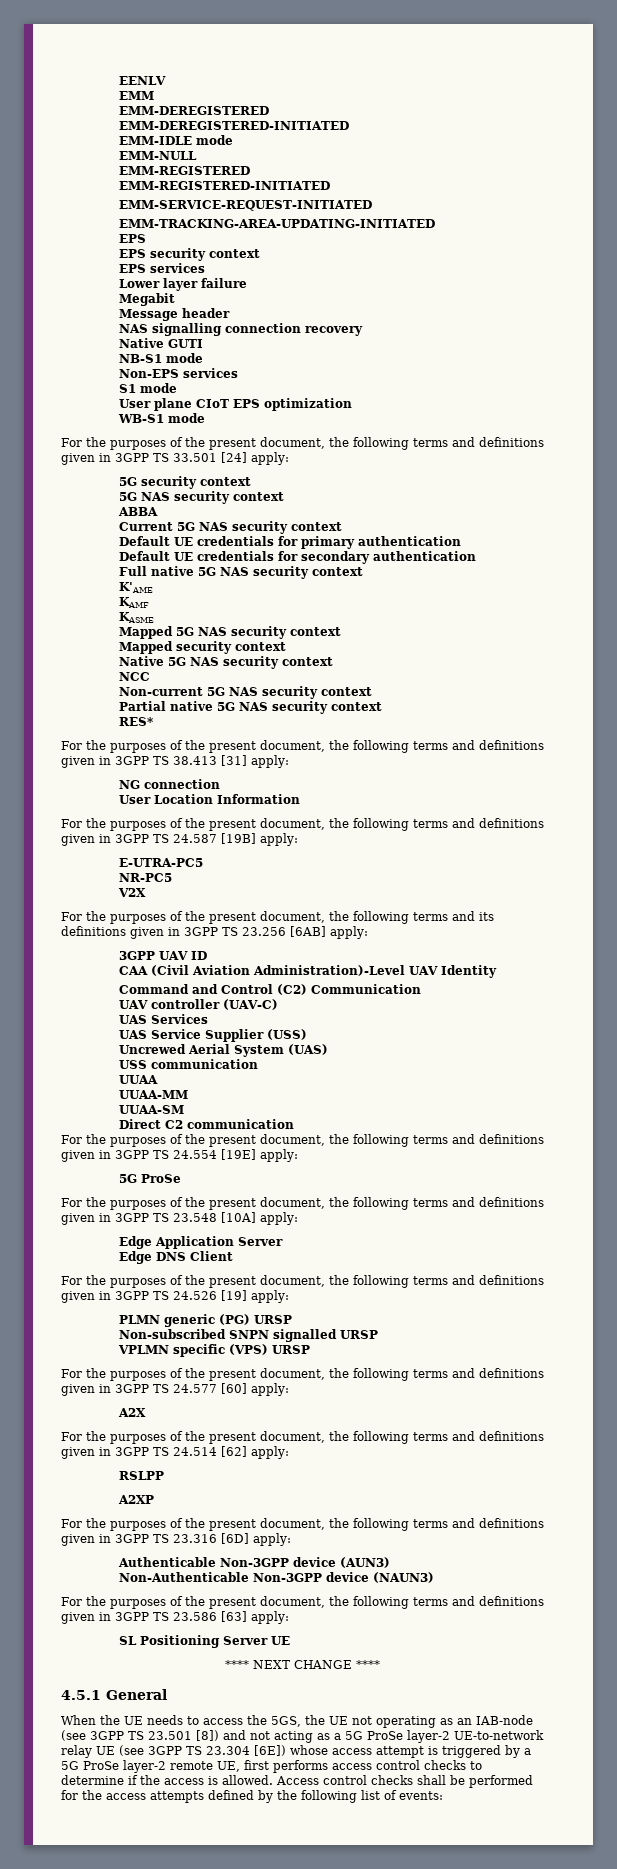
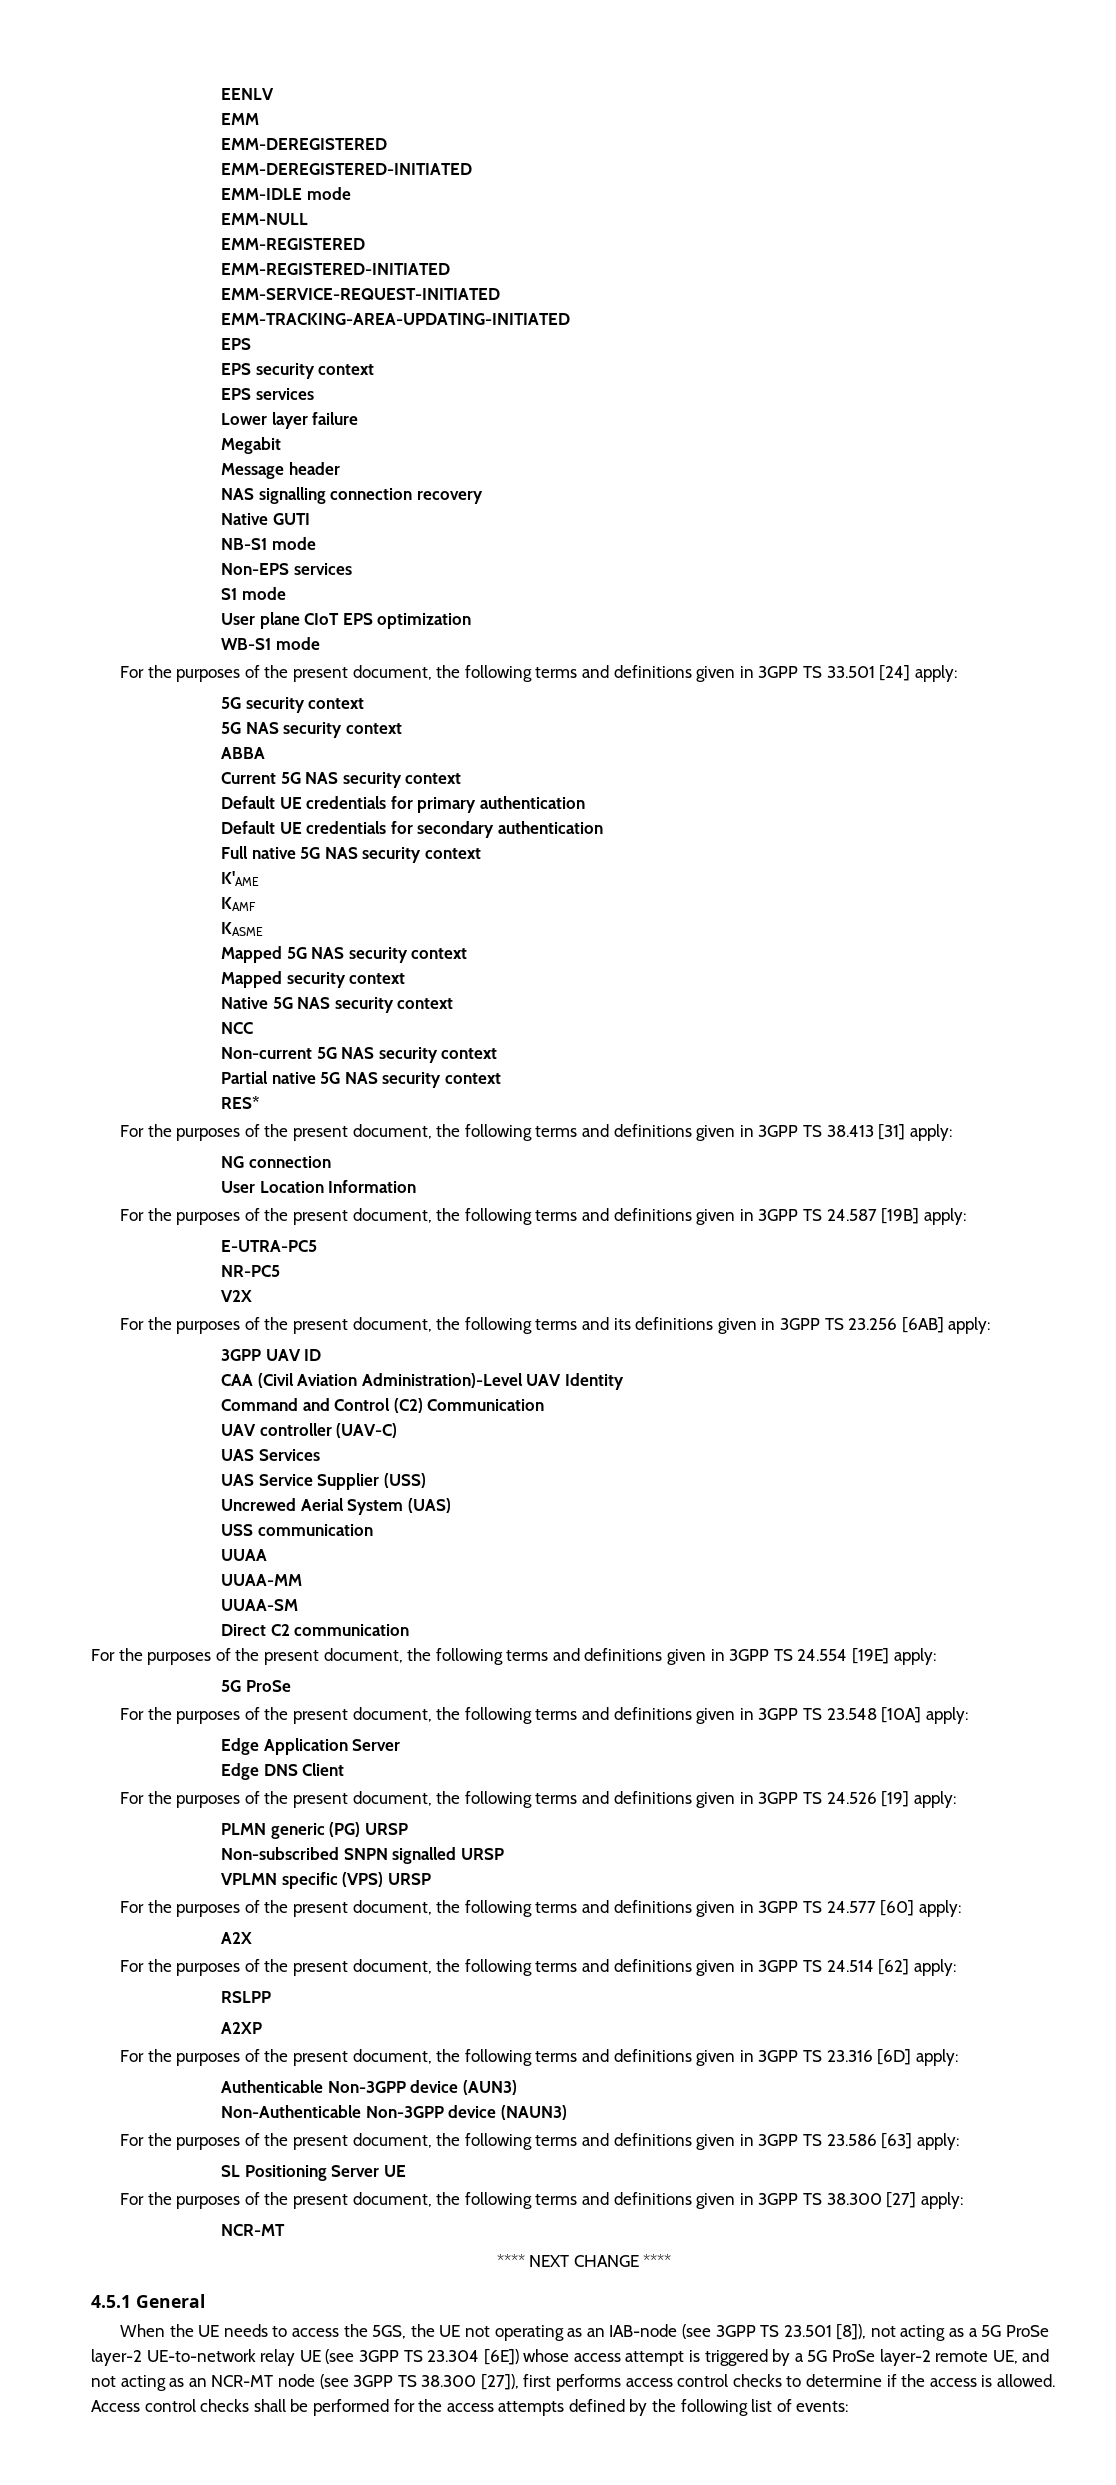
+ For the purposes of the present document, the following terms and definitions given in 3GPP TS 38.300 [27] apply:
+ NCR-MT
- When the UE needs to access the 5GS, the UE not operating as an IAB-node (see 3GPP TS 23.501 [8]) and not acting as a 5G ProSe layer-2 UE-to-network relay UE (see 3GPP TS 23.304 [6E]) whose access attempt is triggered by a 5G ProSe layer-2 remote UE, first performs access control checks to determine if the access is allowed.
+ When the UE needs to access the 5GS, the UE not operating as an IAB-node (see 3GPP TS 23.501 [8]), not acting as a 5G ProSe layer-2 UE-to-network relay UE (see 3GPP TS 23.304 [6E]) whose access attempt is triggered by a 5G ProSe layer-2 remote UE, and not acting as an NCR-MT node (see 3GPP TS 38.300 [27]), first performs access control checks to determine if the access is allowed.

